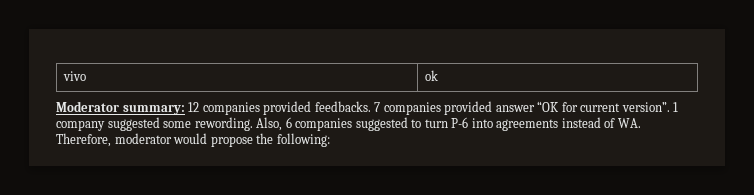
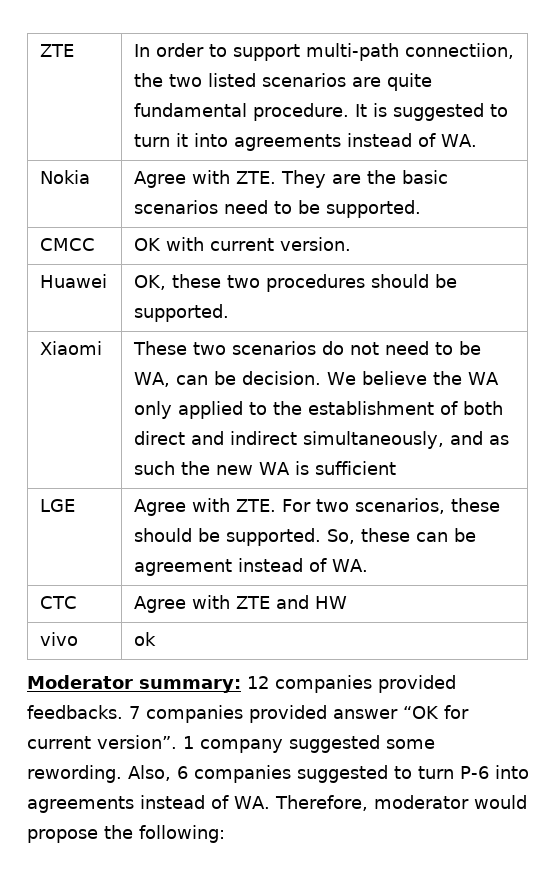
+ ZTE | In order to support multi-path connectiion, the two listed scenarios are quite fundamental procedure. It is suggested to turn it into agreements instead of WA.
+ Nokia | Agree with ZTE. They are the basic scenarios need to be supported.
+ CMCC | OK with current version.
+ Huawei | OK, these two procedures should be supported.
+ Xiaomi | These two scenarios do not need to be WA, can be decision. We believe the WA only applied to the establishment of both direct and indirect simultaneously, and as such the new WA is sufficient
+ LGE | Agree with ZTE. For two scenarios, these should be supported. So, these can be agreement instead of WA.
+ CTC | Agree with ZTE and HW

